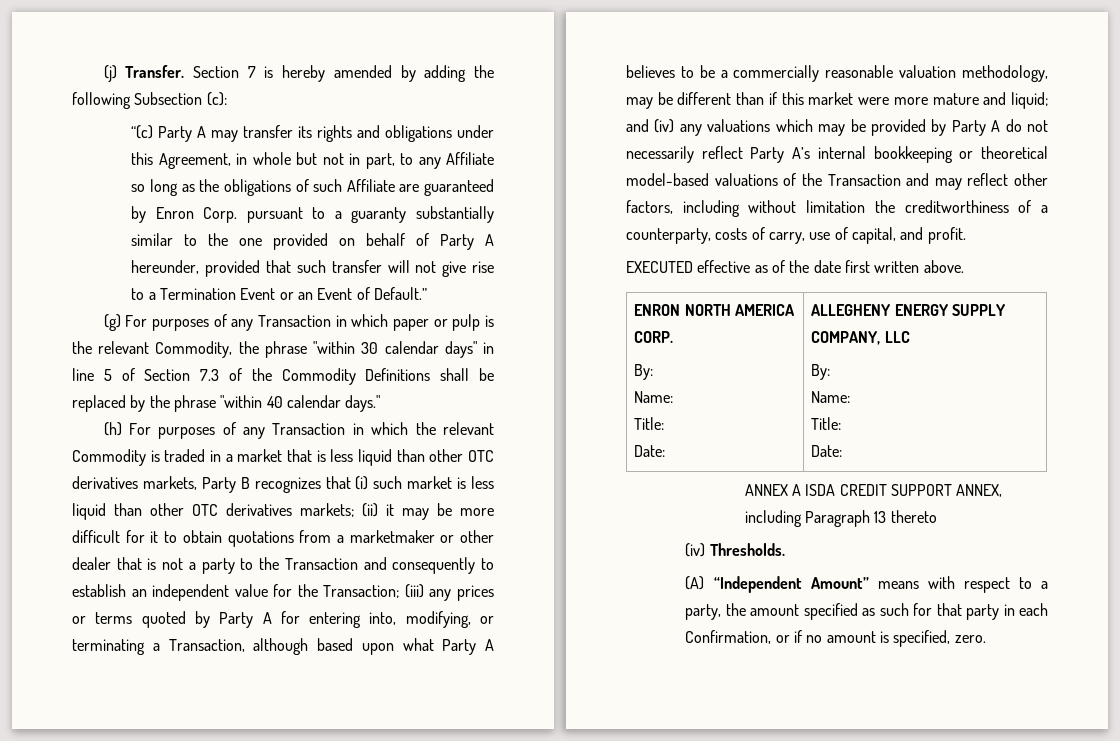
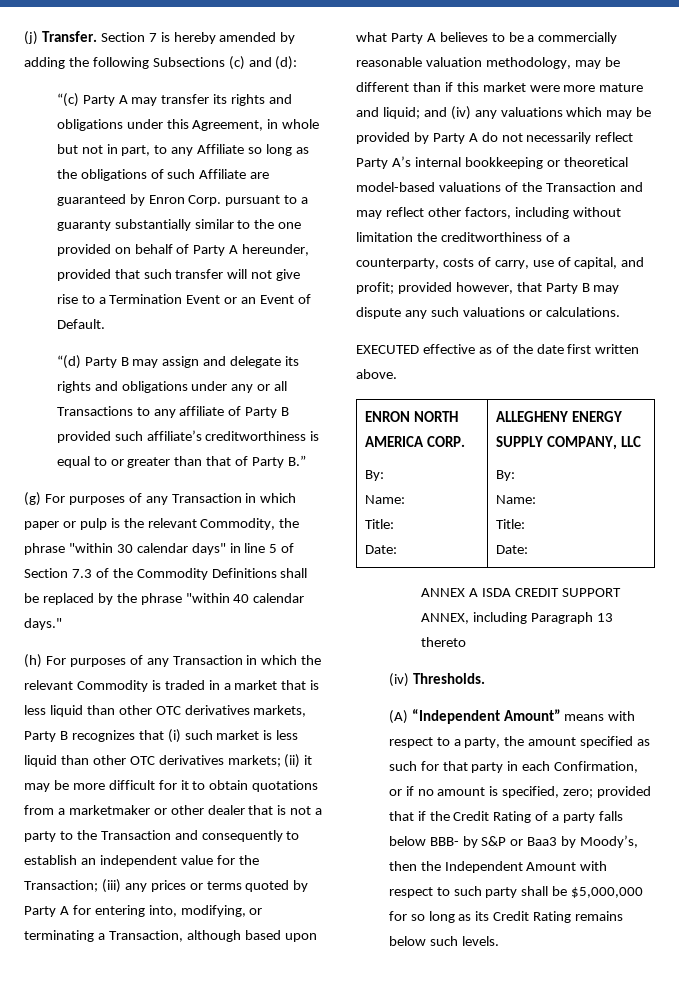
- Section 7 is hereby amended by adding the following Subsection (c):
+ Section 7 is hereby amended by adding the following Subsections (c) and (d):
- “(c) Party A may transfer its rights and obligations under this Agreement, in whole but not in part, to any Affiliate so long as the obligations of such Affiliate are guaranteed by Enron Corp. pursuant to a guaranty substantially similar to the one provided on behalf of Party A hereunder, provided that such transfer will not give rise to a Termination Event or an Event of Default.”
+ “(c) Party A may transfer its rights and obligations under this Agreement, in whole but not in part, to any Affiliate so long as the obligations of such Affiliate are guaranteed by Enron Corp. pursuant to a guaranty substantially similar to the one provided on behalf of Party A hereunder, provided that such transfer will not give rise to a Termination Event or an Event of Default.
+ “(d) Party B may assign and delegate its rights and obligations under any or all Transactions to any affiliate of Party B provided such affiliate’s creditworthiness is equal to or greater than that of Party B.”
- and (iv) any valuations which may be provided by Party A do not necessarily reflect Party A’s internal bookkeeping or theoretical model-based valuations of the Transaction and may reflect other factors, including without limitation the creditworthiness of a counterparty, costs of carry, use of capital, and profit.
+ and (iv) any valuations which may be provided by Party A do not necessarily reflect Party A’s internal bookkeeping or theoretical model-based valuations of the Transaction and may reflect other factors, including without limitation the creditworthiness of a counterparty, costs of carry, use of capital, and profit; provided however, that Party B may dispute any such valuations or calculations.
- (A) “Independent Amount” means with respect to a party, the amount specified as such for that party in each Confirmation, or if no amount is specified, zero.
+ (A) “Independent Amount” means with respect to a party, the amount specified as such for that party in each Confirmation, or if no amount is specified, zero; provided that if the Credit Rating of a party falls below BBB- by S&P or Baa3 by Moody’s, then the Independent Amount with respect to such party shall be $5,000,000 for so long as its Credit Rating remains below such levels.

